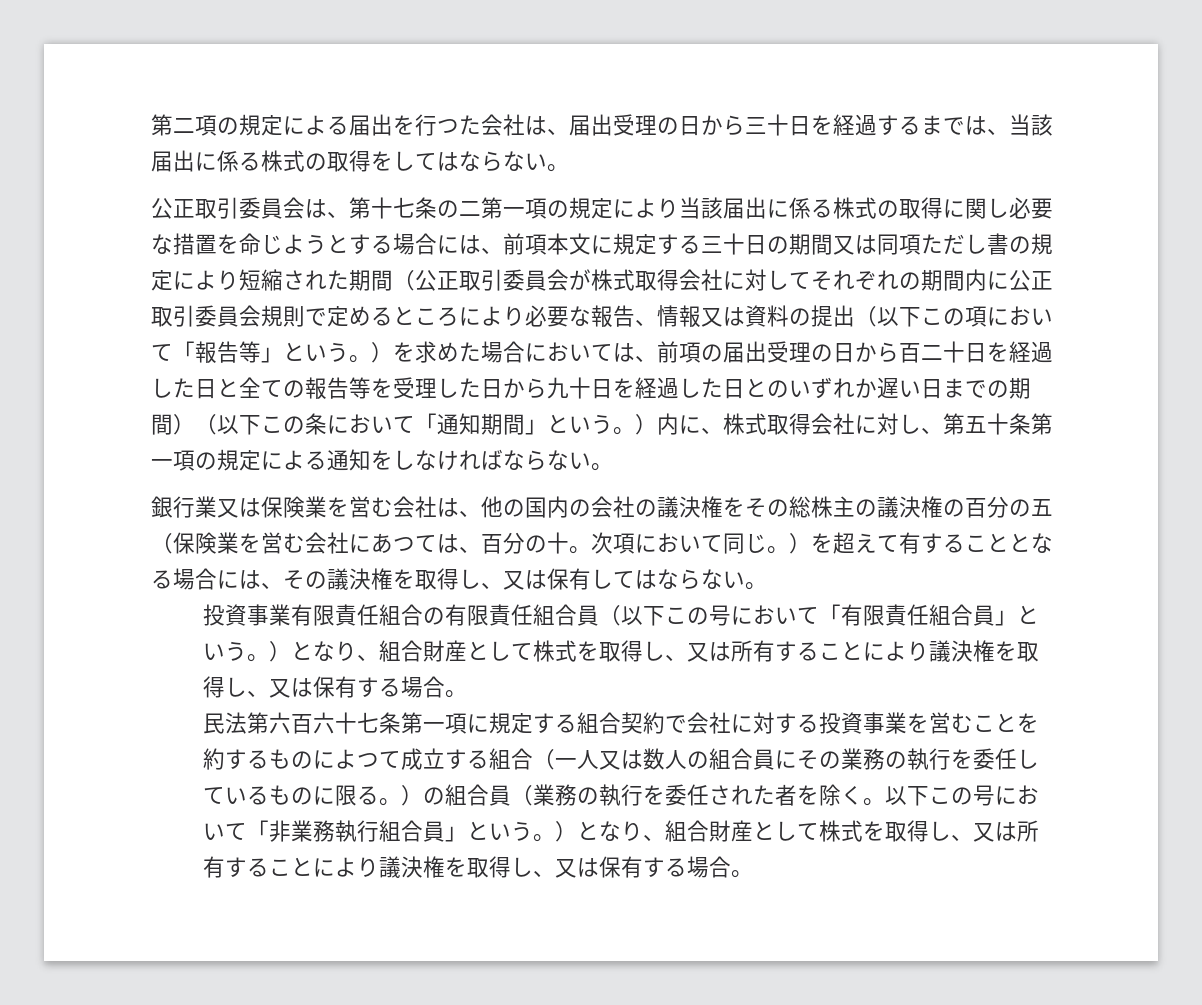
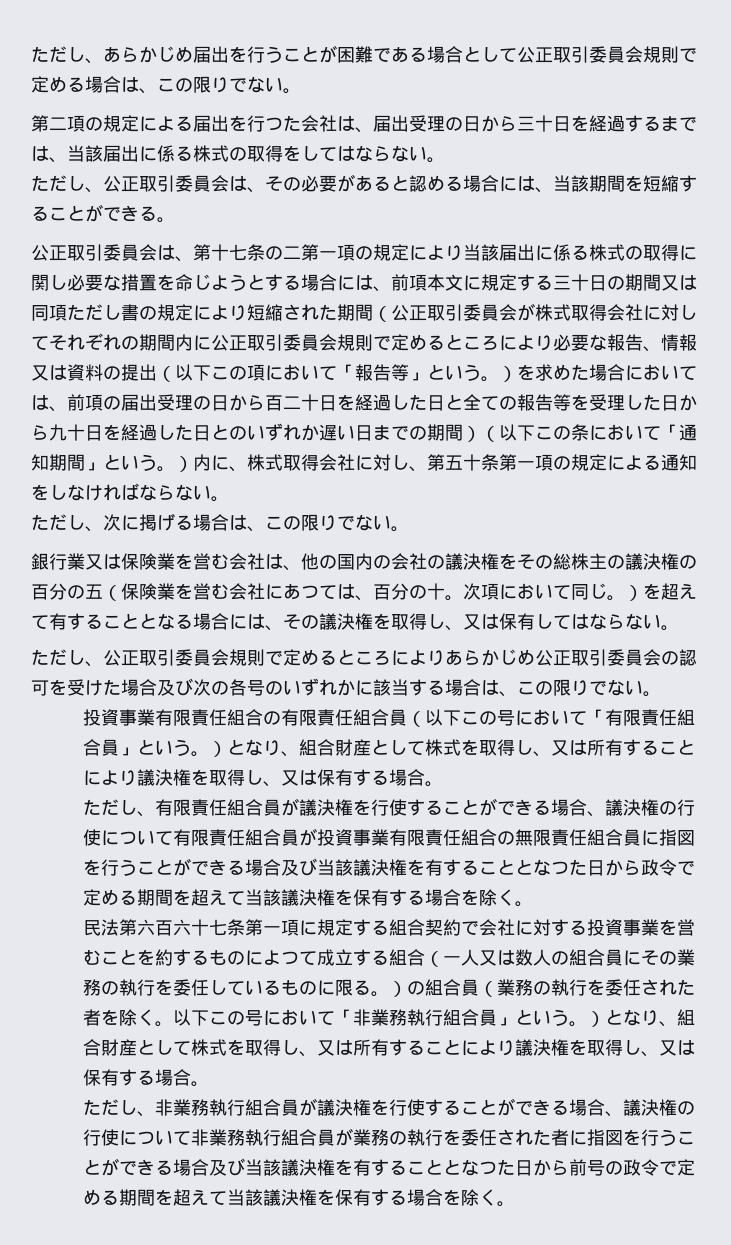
+ ただし、あらかじめ届出を行うことが困難である場合として公正取引委員会規則で定める場合は、この限りでない。
+ ただし、公正取引委員会は、その必要があると認める場合には、当該期間を短縮することができる。
+ ただし、次に掲げる場合は、この限りでない。
+ ただし、公正取引委員会規則で定めるところによりあらかじめ公正取引委員会の認可を受けた場合及び次の各号のいずれかに該当する場合は、この限りでない。
+ ただし、有限責任組合員が議決権を行使することができる場合、議決権の行使について有限責任組合員が投資事業有限責任組合の無限責任組合員に指図を行うことができる場合及び当該議決権を有することとなつた日から政令で定める期間を超えて当該議決権を保有する場合を除く。
+ ただし、非業務執行組合員が議決権を行使することができる場合、議決権の行使について非業務執行組合員が業務の執行を委任された者に指図を行うことができる場合及び当該議決権を有することとなつた日から前号の政令で定める期間を超えて当該議決権を保有する場合を除く。

